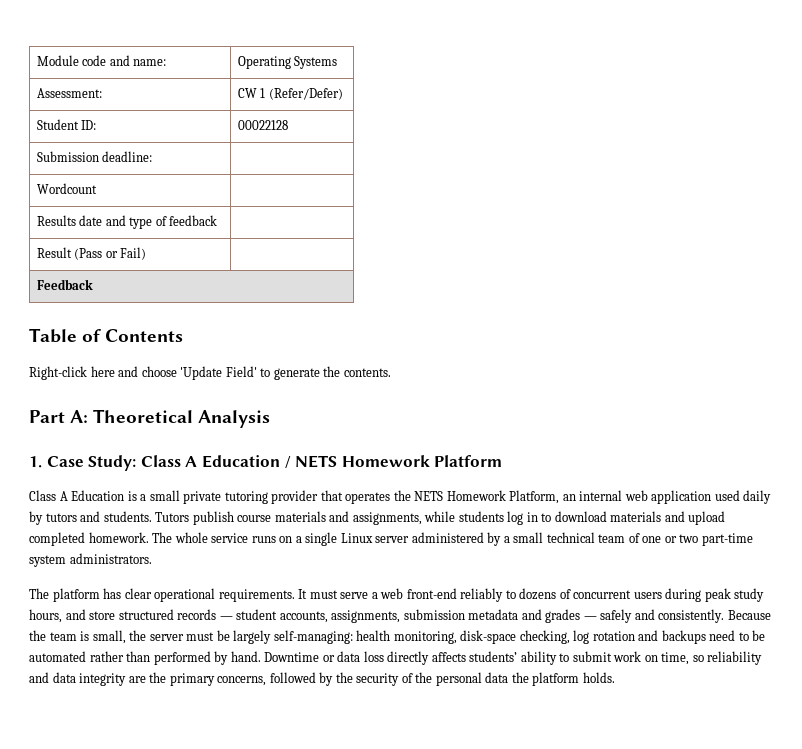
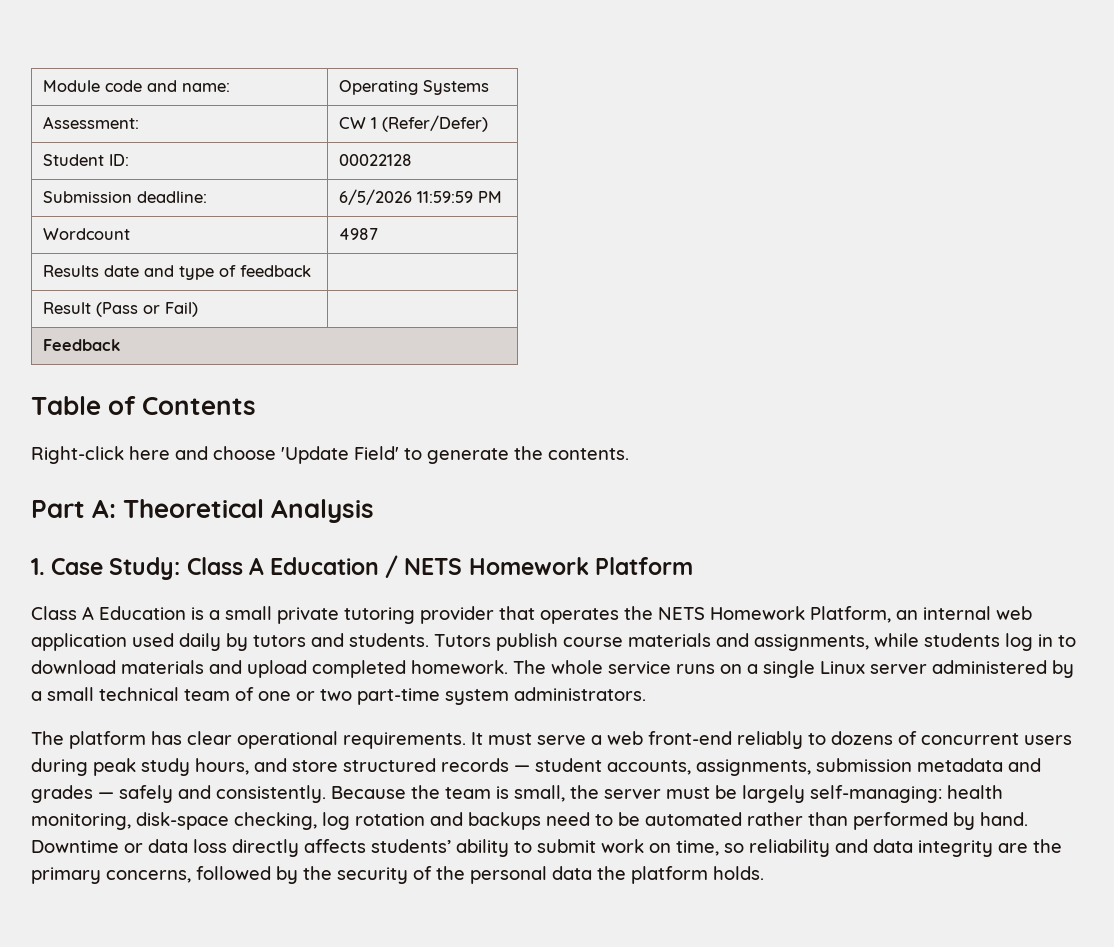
- Submission deadline: |
+ Submission deadline: | 6/5/2026 11:59:59 PM
- Wordcount |
+ Wordcount | 4987

